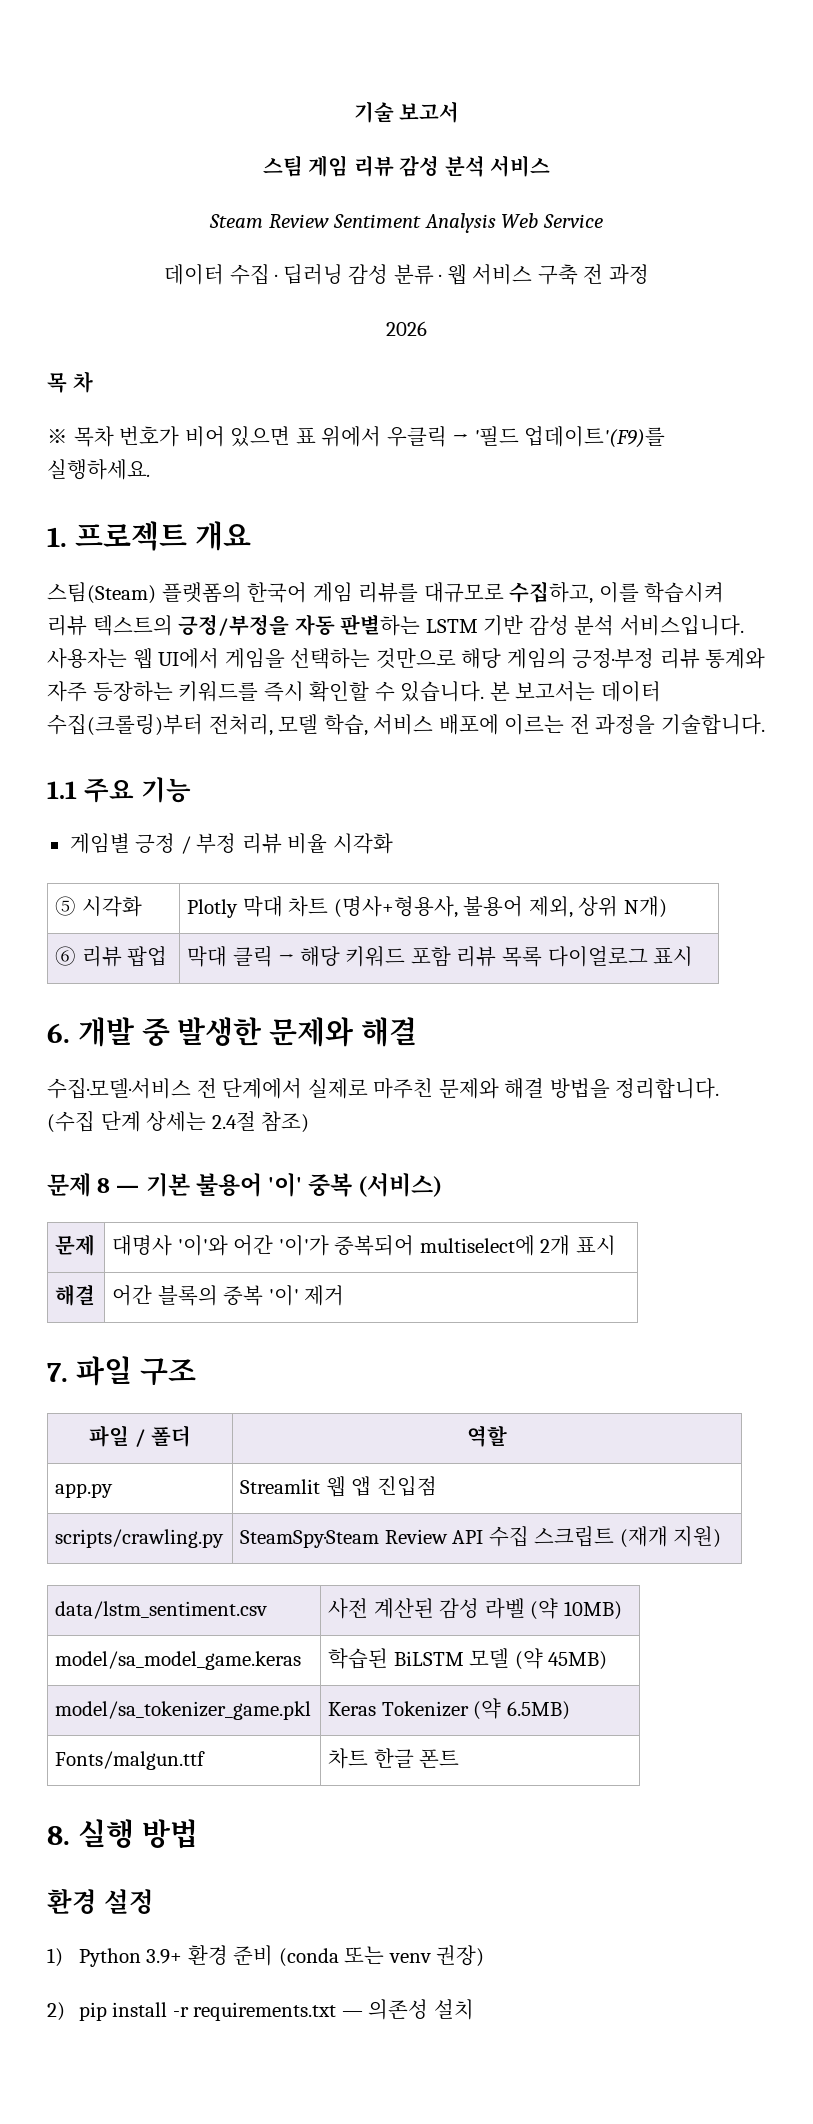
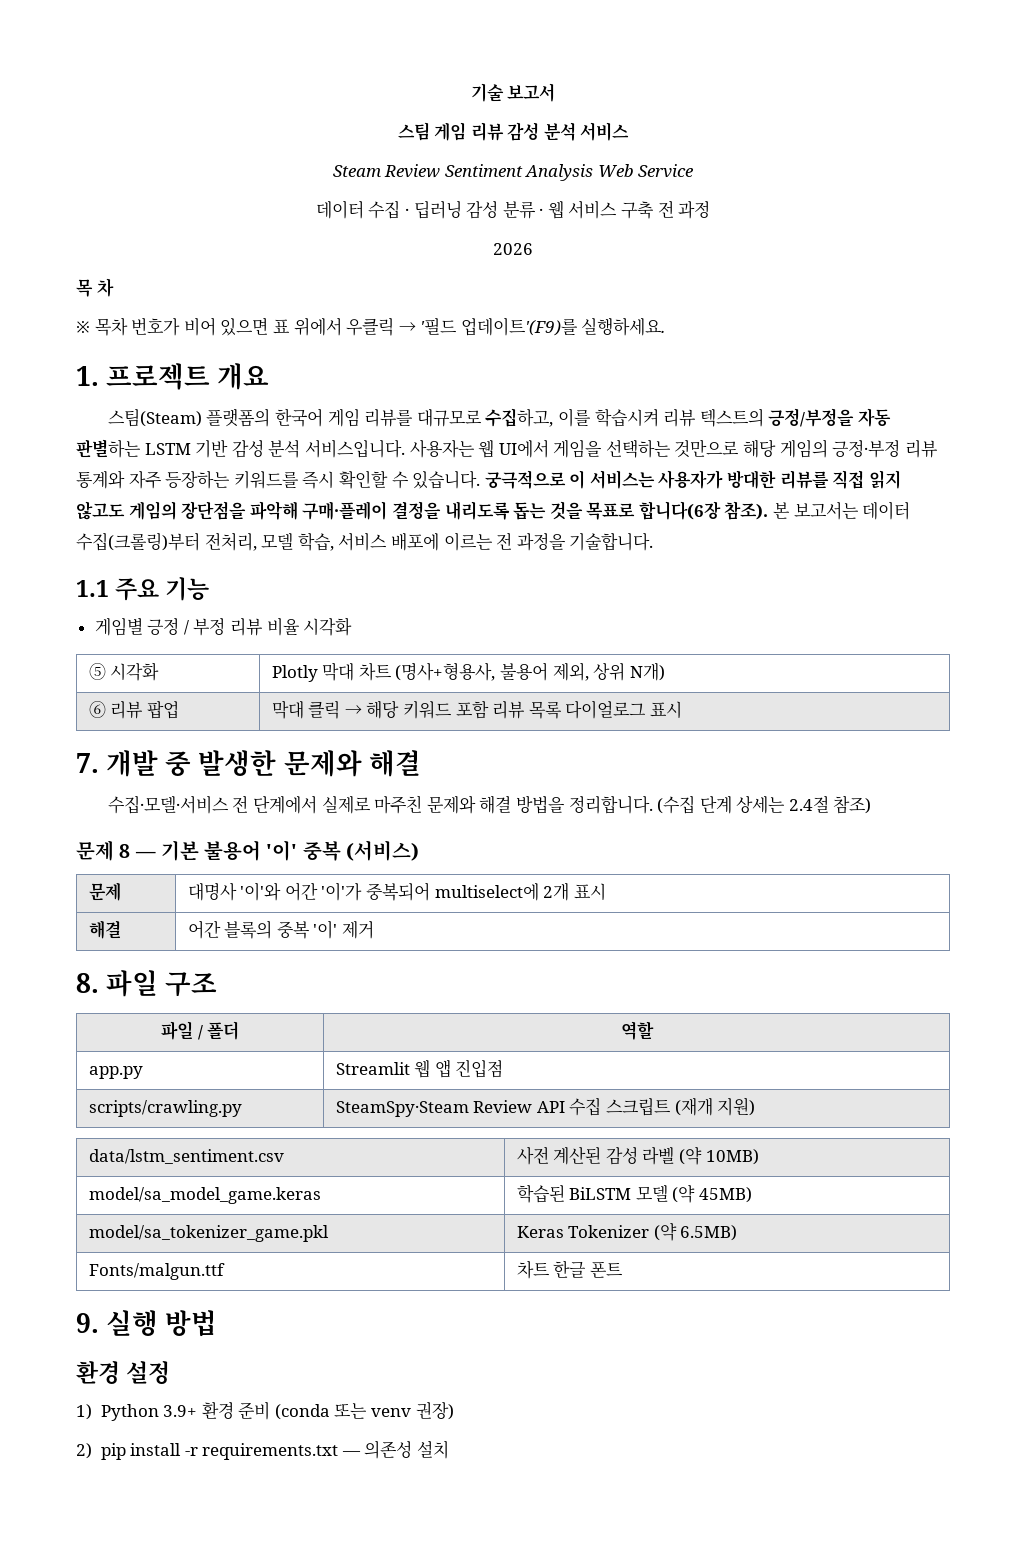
+ 궁극적으로 이 서비스는 사용자가 방대한 리뷰를 직접 읽지 않고도 게임의 장단점을 파악해 구매·플레이 결정을 내리도록 돕는 것을 목표로 합니다(6장 참조).
- 6. 개발 중 발생한 문제와 해결
+ 7. 개발 중 발생한 문제와 해결
- 7. 파일 구조
+ 8. 파일 구조
- 8. 실행 방법
+ 9. 실행 방법

